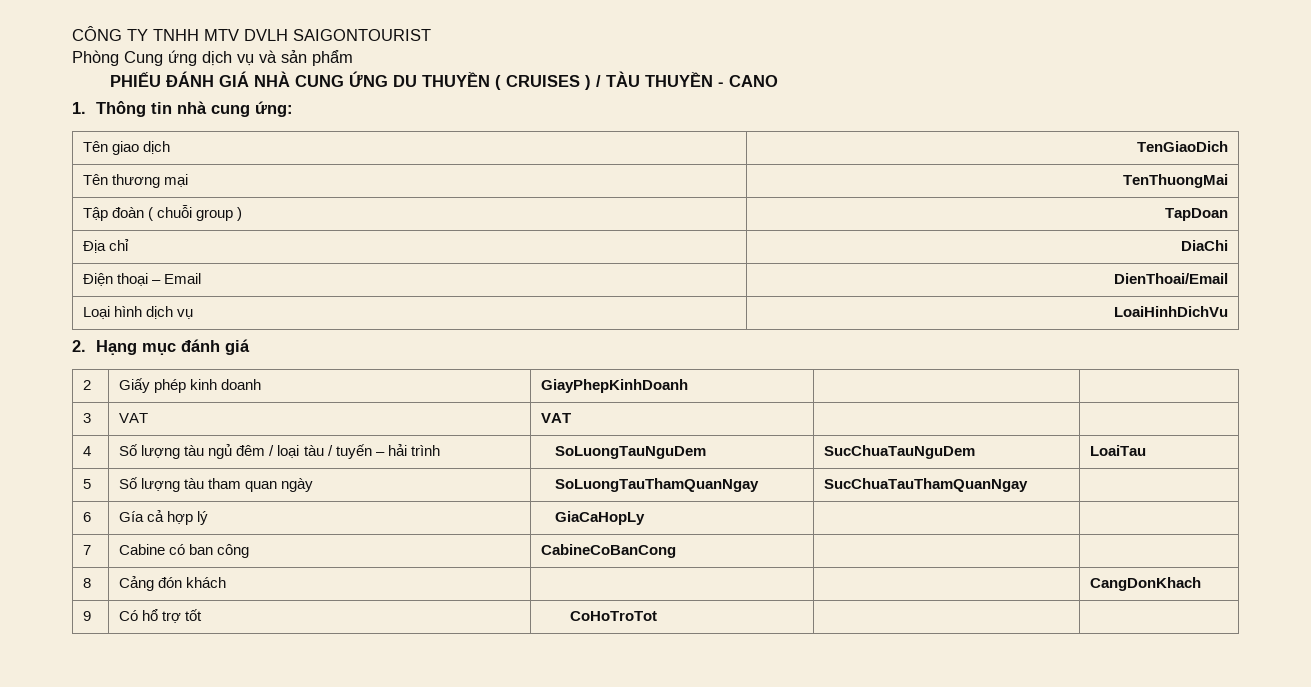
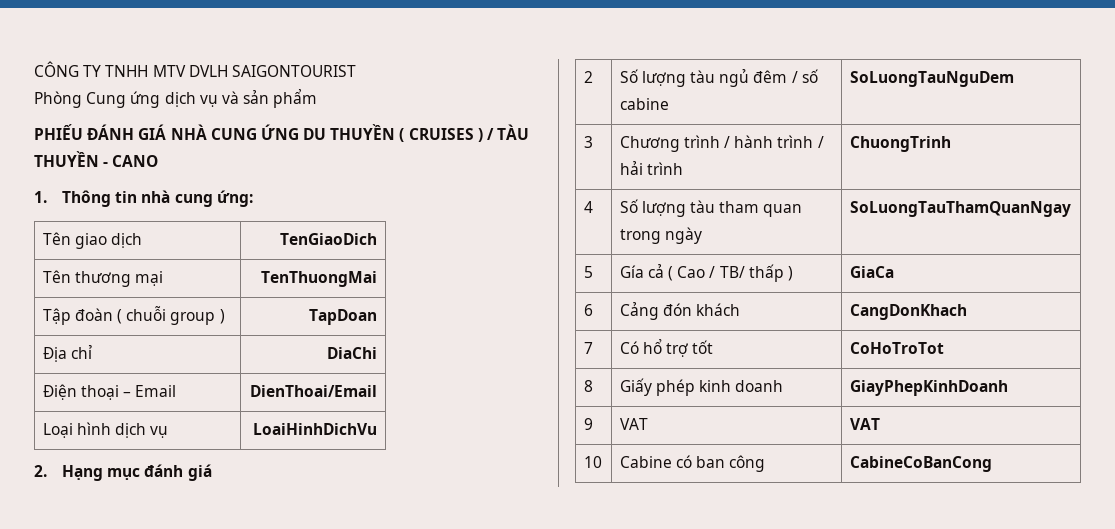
- 2 | Giấy phép kinh doanh | GiayPhepKinhDoanh | |
- 3 | VAT | VAT | |
- 4 | Số lượng tàu ngủ đêm / loại tàu / tuyến – hải trình | SoLuongTauNguDem | SucChuaTauNguDem | LoaiTau
- 5 | Số lượng tàu tham quan ngày | SoLuongTauThamQuanNgay | SucChuaTauThamQuanNgay |
- 6 | Gía cả hợp lý | GiaCaHopLy | |
- 7 | Cabine có ban công | CabineCoBanCong | |
- 8 | Cảng đón khách | | | CangDonKhach
- 9 | Có hổ trợ tốt | CoHoTroTot | |
+ 2 | Số lượng tàu ngủ đêm / số cabine | SoLuongTauNguDem
+ 3 | Chương trình / hành trình / hải trình | ChuongTrinh
+ 4 | Số lượng tàu tham quan trong ngày | SoLuongTauThamQuanNgay
+ 5 | Gía cả ( Cao / TB/ thấp ) | GiaCa
+ 6 | Cảng đón khách | CangDonKhach
+ 7 | Có hổ trợ tốt | CoHoTroTot
+ 8 | Giấy phép kinh doanh | GiayPhepKinhDoanh
+ 9 | VAT | VAT
+ 10 | Cabine có ban công | CabineCoBanCong

